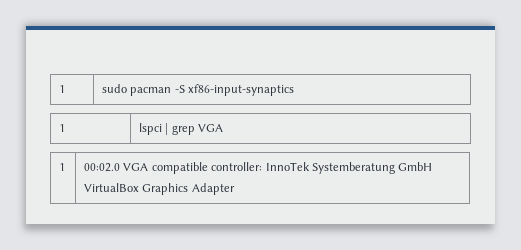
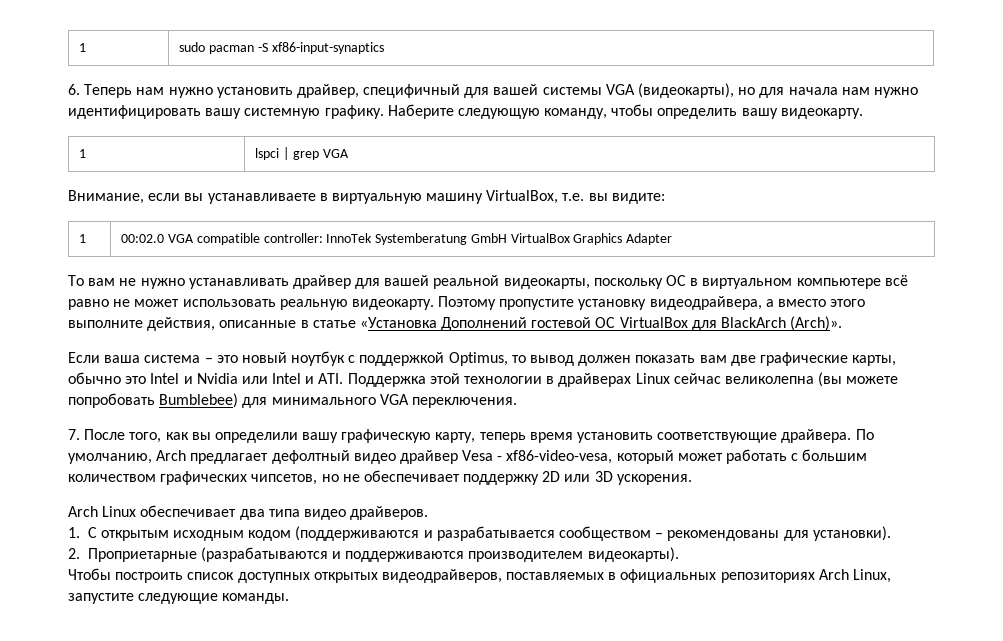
+ 6. Теперь нам нужно установить драйвер, специфичный для вашей системы VGA (видеокарты), но для начала нам нужно идентифицировать вашу системную графику. Наберите следующую команду, чтобы определить вашу видеокарту.
+ Внимание, если вы устанавливаете в виртуальную машину VirtualBox, т.е. вы видите:
+ То вам не нужно устанавливать драйвер для вашей реальной видеокарты, поскольку ОС в виртуальном компьютере всё равно не может использовать реальную видеокарту. Поэтому пропустите установку видеодрайвера, а вместо этого выполните действия, описанные в статье «Установка Дополнений гостевой ОС VirtualBox для BlackArch (Arch)».
+ Если ваша система – это новый ноутбук с поддержкой Optimus, то вывод должен показать вам две графические карты, обычно это Intel и Nvidia или Intel и ATI. Поддержка этой технологии в драйверах Linux сейчас великолепна (вы можете попробовать Bumblebee) для минимального VGA переключения.
+ 7. После того, как вы определили вашу графическую карту, теперь время установить соответствующие драйвера. По умолчанию, Arch предлагает дефолтный видео драйвер Vesa - xf86-video-vesa, который может работать с большим количеством графических чипсетов, но не обеспечивает поддержку 2D или 3D ускорения.
+ Arch Linux обеспечивает два типа видео драйверов.
+ 1. С открытым исходным кодом (поддерживаются и разрабатывается сообществом – рекомендованы для установки).
+ 2. Проприетарные (разрабатываются и поддерживаются производителем видеокарты).
+ Чтобы построить список доступных открытых видеодрайверов, поставляемых в официальных репозиториях Arch Linux, запустите следующие команды.

